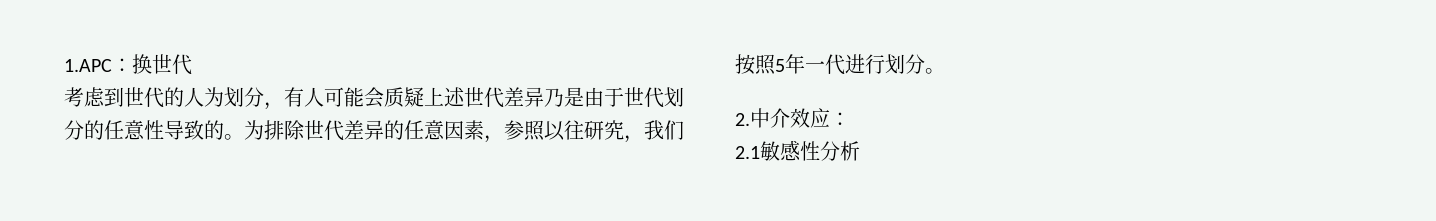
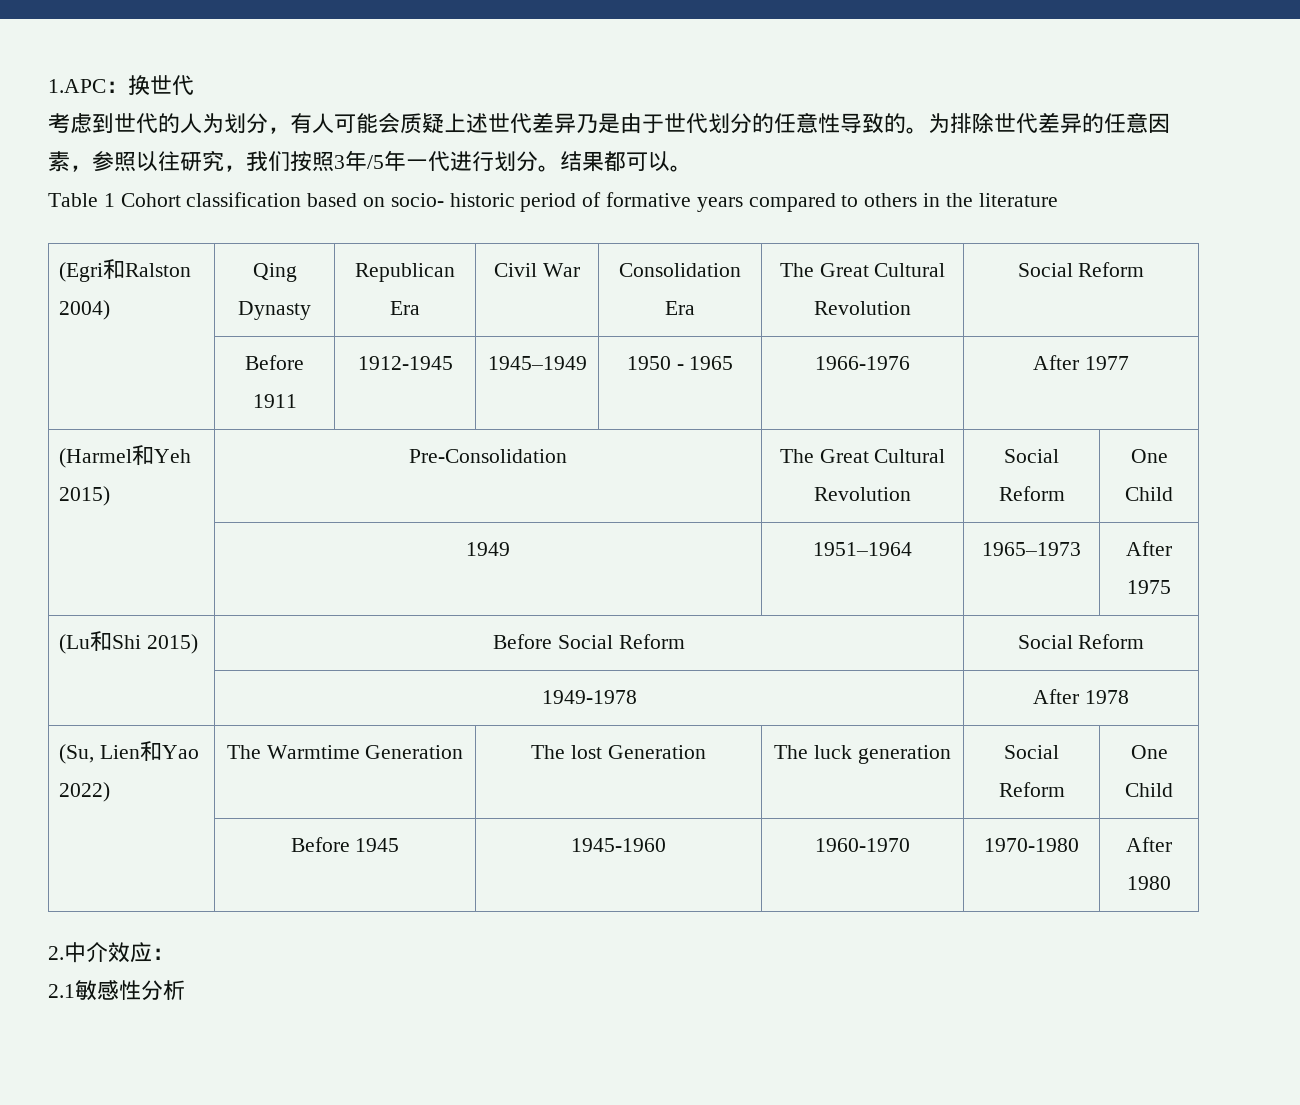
- 为排除世代差异的任意因素，参照以往研究，我们按照5年一代进行划分。
+ 为排除世代差异的任意因素，参照以往研究，我们按照3年/5年一代进行划分。结果都可以。
+ Table 1 Cohort classification based on socio- historic period of formative years compared to others in the literature
+ (Egri和Ralston 2004) | Qing Dynasty | Republican Era | Civil War | Consolidation Era | The Great Cultural Revolution | Social Reform
+ | Before 1911 | 1912-1945 | 1945–1949 | 1950 - 1965 | 1966-1976 | After 1977
+ (Harmel和Yeh 2015) | Pre-Consolidation | The Great Cultural Revolution | Social Reform | One Child
+ | 1949 | 1951–1964 | 1965–1973 | After 1975
+ (Lu和Shi 2015) | Before Social Reform | Social Reform
+ | 1949-1978 | After 1978
+ (Su, Lien和Yao 2022) | The Warmtime Generation | The lost Generation | The luck generation | Social Reform | One Child
+ | Before 1945 | 1945-1960 | 1960-1970 | 1970-1980 | After 1980

